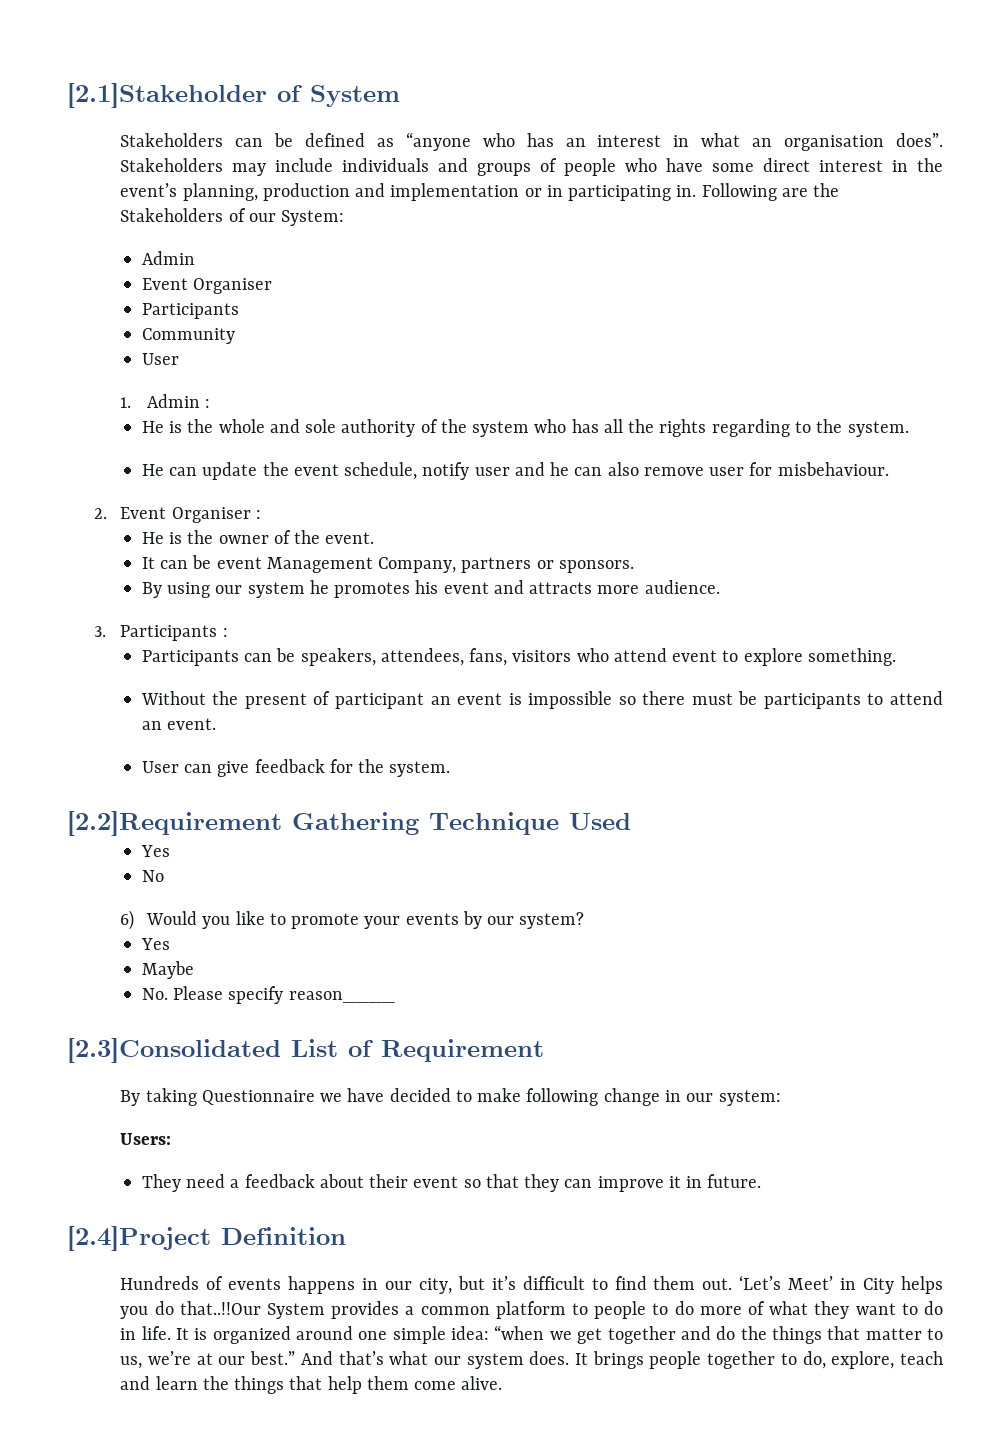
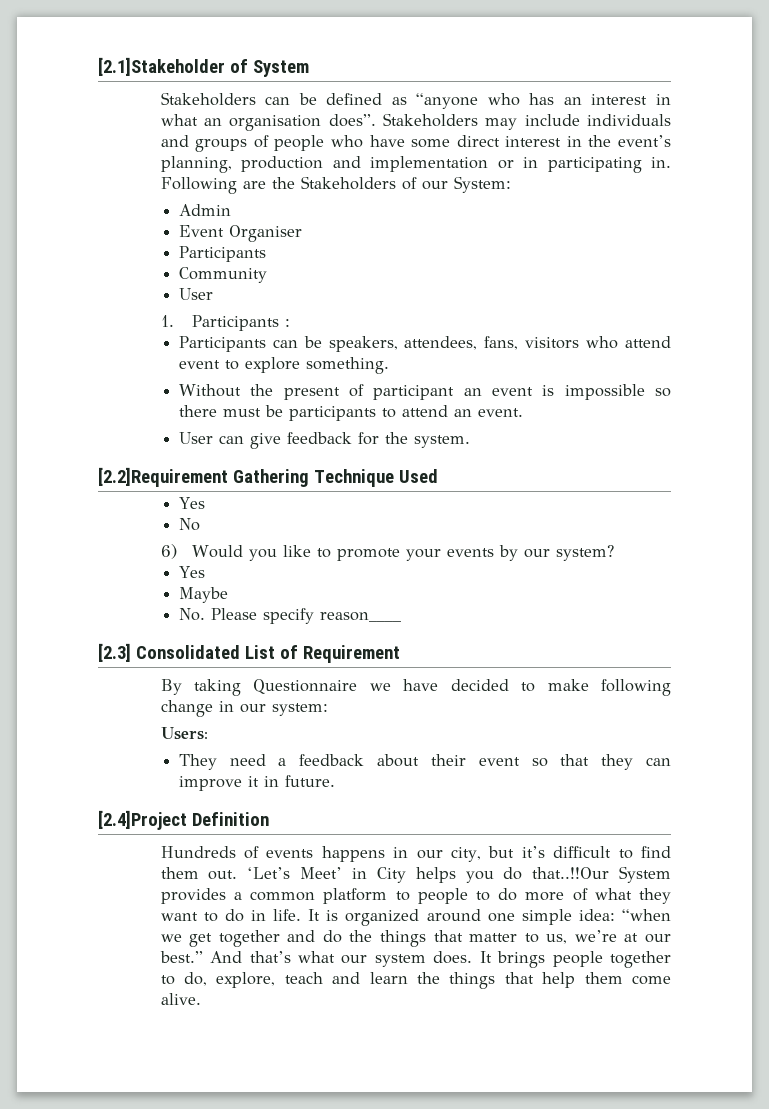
- 1. Admin :
- He is the whole and sole authority of the system who has all the rights regarding to the system.
- He can update the event schedule, notify user and he can also remove user for misbehaviour.
- 2. Event Organiser :
- He is the owner of the event.
- It can be event Management Company, partners or sponsors.
- By using our system he promotes his event and attracts more audience.
- 3. Participants :
+ 1. Participants :
- [2.3]Consolidated List of Requirement
+ [2.3] Consolidated List of Requirement

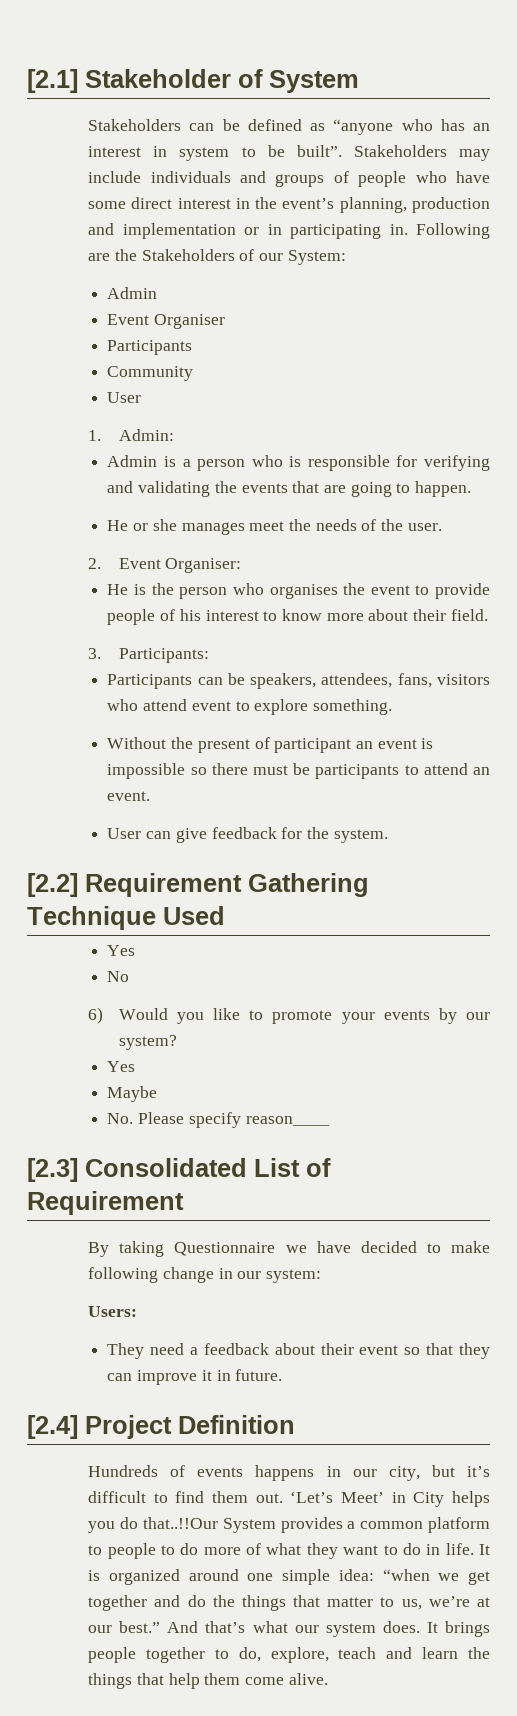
- [2.1]Stakeholder of System
+ [2.1] Stakeholder of System
- Stakeholders can be defined as “anyone who has an interest in what an organisation does”.
+ Stakeholders can be defined as “anyone who has an interest in system to be built”.
- 1. Participants :
+ 1. Admin:
+ Admin is a person who is responsible for verifying and validating the events that are going to happen.
+ He or she manages meet the needs of the user.
+ 2. Event Organiser:
+ He is the person who organises the event to provide people of his interest to know more about their field.
+ 3. Participants:
- [2.2]Requirement Gathering Technique Used
+ [2.2] Requirement Gathering Technique Used
- [2.4]Project Definition
+ [2.4] Project Definition

